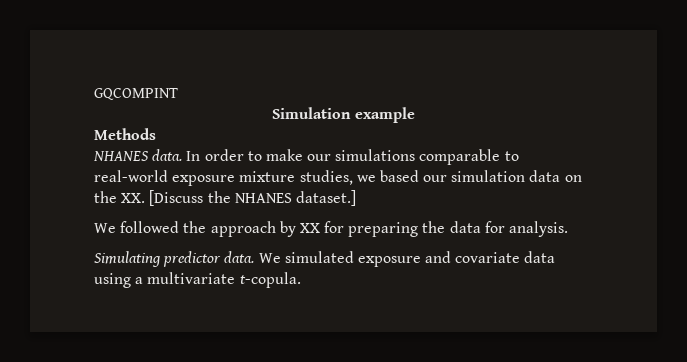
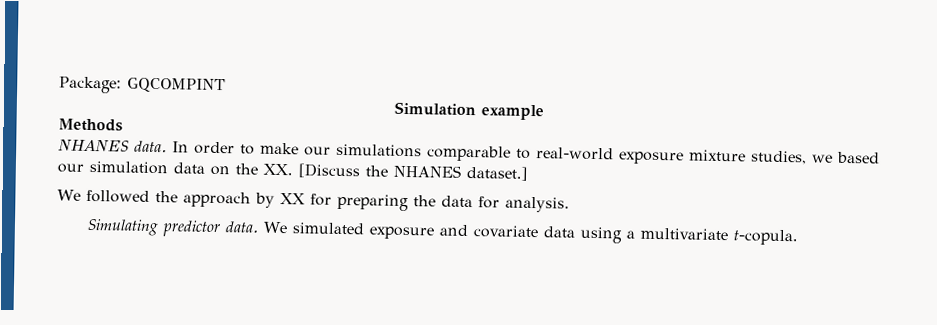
- GQCOMPINT
+ Package: GQCOMPINT

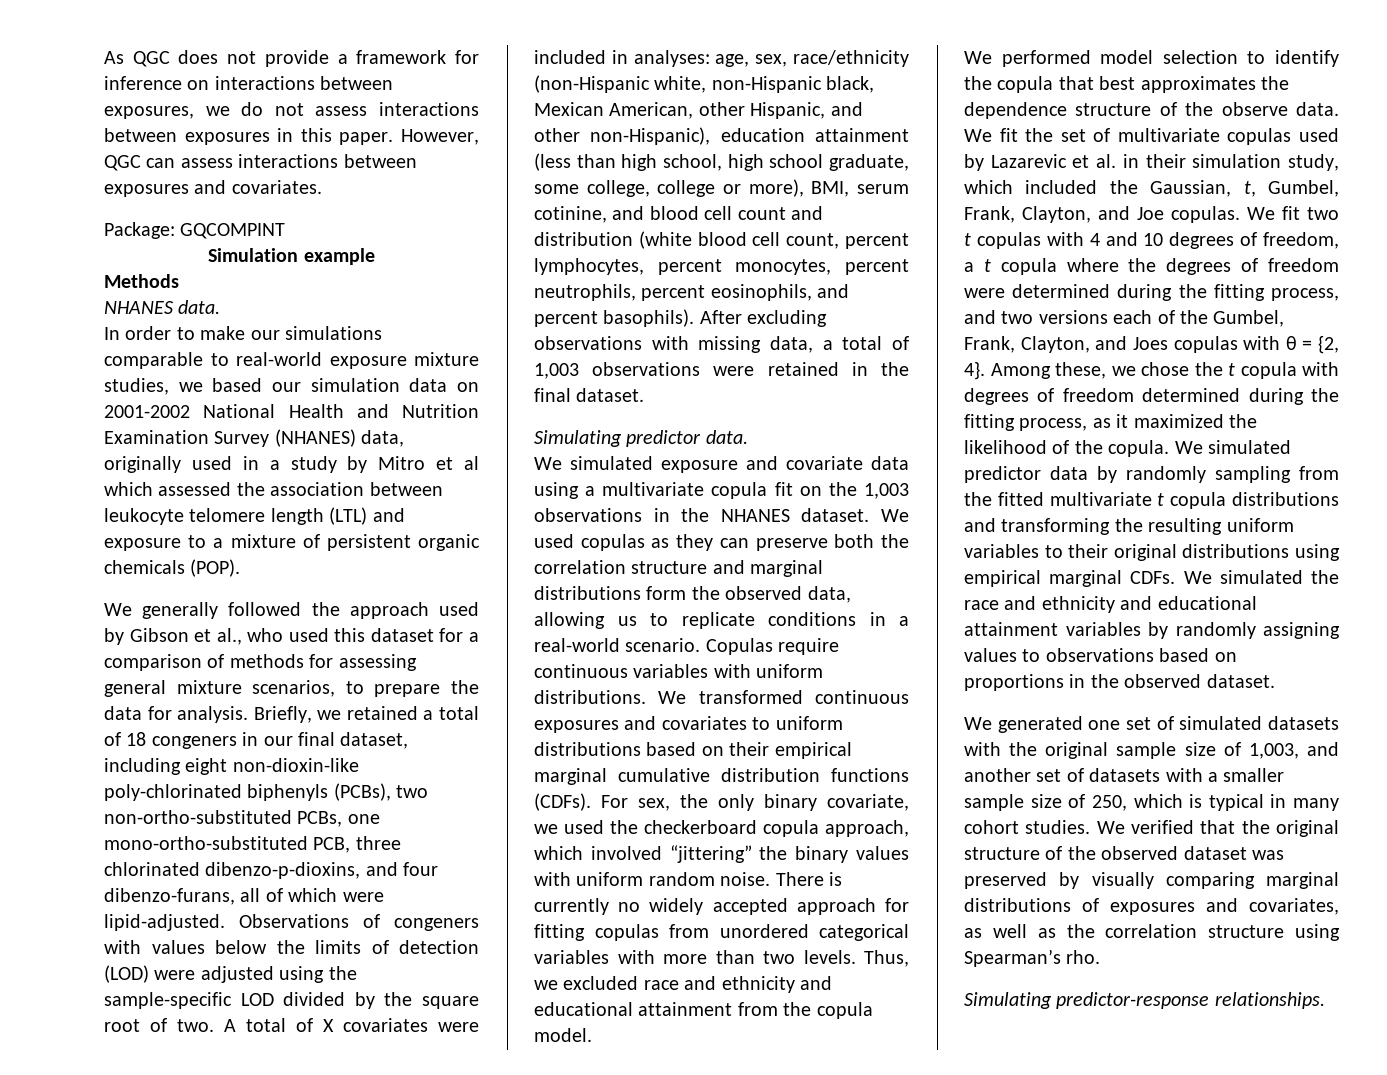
+ As QGC does not provide a framework for inference on interactions between exposures, we do not assess interactions between exposures in this paper. However, QGC can assess interactions between exposures and covariates.
- NHANES data. In order to make our simulations comparable to real-world exposure mixture studies, we based our simulation data on the XX. [Discuss the NHANES dataset.]
- We followed the approach by XX for preparing the data for analysis.
+ NHANES data.
+ In order to make our simulations comparable to real-world exposure mixture studies, we based our simulation data on 2001-2002 National Health and Nutrition Examination Survey (NHANES) data, originally used in a study by Mitro et al which assessed the association between leukocyte telomere length (LTL) and exposure to a mixture of persistent organic chemicals (POP).
+ We generally followed the approach used by Gibson et al., who used this dataset for a comparison of methods for assessing general mixture scenarios, to prepare the data for analysis. Briefly, we retained a total of 18 congeners in our final dataset, including eight non-dioxin-like poly-chlorinated biphenyls (PCBs), two non-ortho-substituted PCBs, one mono-ortho-substituted PCB, three chlorinated dibenzo-p-dioxins, and four dibenzo-furans, all of which were lipid-adjusted. Observations of congeners with values below the limits of detection (LOD) were adjusted using the sample-specific LOD divided by the square root of two. A total of X covariates were included in analyses: age, sex, race/ethnicity (non-Hispanic white, non-Hispanic black, Mexican American, other Hispanic, and other non-Hispanic), education attainment (less than high school, high school graduate, some college, college or more), BMI, serum cotinine, and blood cell count and distribution (white blood cell count, percent lymphocytes, percent monocytes, percent neutrophils, percent eosinophils, and percent basophils). After excluding observations with missing data, a total of 1,003 observations were retained in the final dataset.
- Simulating predictor data. We simulated exposure and covariate data using a multivariate t-copula.
+ Simulating predictor data.
+ We simulated exposure and covariate data using a multivariate copula fit on the 1,003 observations in the NHANES dataset. We used copulas as they can preserve both the correlation structure and marginal distributions form the observed data, allowing us to replicate conditions in a real-world scenario. Copulas require continuous variables with uniform distributions. We transformed continuous exposures and covariates to uniform distributions based on their empirical marginal cumulative distribution functions (CDFs). For sex, the only binary covariate, we used the checkerboard copula approach, which involved “jittering” the binary values with uniform random noise. There is currently no widely accepted approach for fitting copulas from unordered categorical variables with more than two levels. Thus, we excluded race and ethnicity and educational attainment from the copula model.
+ We performed model selection to identify the copula that best approximates the dependence structure of the observe data. We fit the set of multivariate copulas used by Lazarevic et al. in their simulation study, which included the Gaussian, t, Gumbel, Frank, Clayton, and Joe copulas. We fit two t copulas with 4 and 10 degrees of freedom, a t copula where the degrees of freedom were determined during the fitting process, and two versions each of the Gumbel, Frank, Clayton, and Joes copulas with θ = {2, 4}. Among these, we chose the t copula with degrees of freedom determined during the fitting process, as it maximized the likelihood of the copula. We simulated predictor data by randomly sampling from the fitted multivariate t copula distributions and transforming the resulting uniform variables to their original distributions using empirical marginal CDFs. We simulated the race and ethnicity and educational attainment variables by randomly assigning values to observations based on proportions in the observed dataset.
+ We generated one set of simulated datasets with the original sample size of 1,003, and another set of datasets with a smaller sample size of 250, which is typical in many cohort studies. We verified that the original structure of the observed dataset was preserved by visually comparing marginal distributions of exposures and covariates, as well as the correlation structure using Spearman’s rho.
+ Simulating predictor-response relationships.

